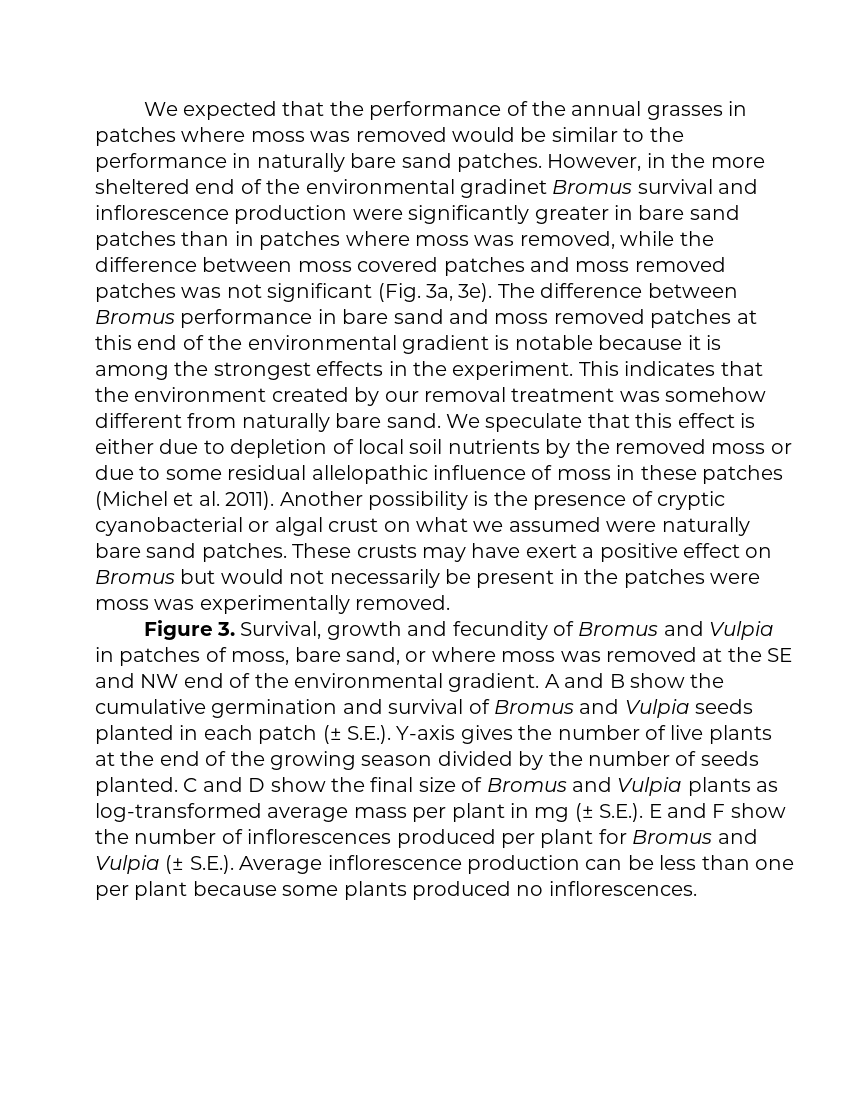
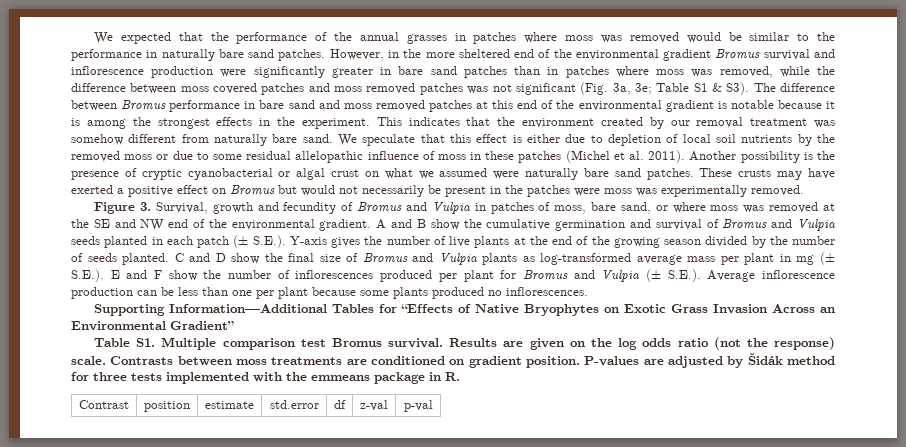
- However, in the more sheltered end of the environmental gradinet Bromus survival and inflorescence production were significantly greater in bare sand patches than in patches where moss was removed, while the difference between moss covered patches and moss removed patches was not significant (Fig. 3a, 3e). The difference between Bromus performance in bare sand and moss removed patches at this end of the environmental gradient is notable because it is among the strongest effects in the experiment.
+ However, in the more sheltered end of the environmental gradient Bromus survival and inflorescence production were significantly greater in bare sand patches than in patches where moss was removed, while the difference between moss covered patches and moss removed patches was not significant (Fig. 3a, 3e; Table S1 & S3). The difference between Bromus performance in bare sand and moss removed patches at this end of the environmental gradient is notable because it is among the strongest effects in the experiment.
- These crusts may have exert a positive effect on Bromus but would not necessarily be present in the patches were moss was experimentally removed.
+ These crusts may have exerted a positive effect on Bromus but would not necessarily be present in the patches were moss was experimentally removed.
+ Supporting Information—Additional Tables for “Effects of Native Bryophytes on Exotic Grass Invasion Across an Environmental Gradient”
+ Table S1. Multiple comparison test Bromus survival. Results are given on the log odds ratio (not the response) scale. Contrasts between moss treatments are conditioned on gradient position. P-values are adjusted by Šidák method for three tests implemented with the emmeans package in R.
+ Contrast | position | estimate | std.error | df | z-val | p-val

